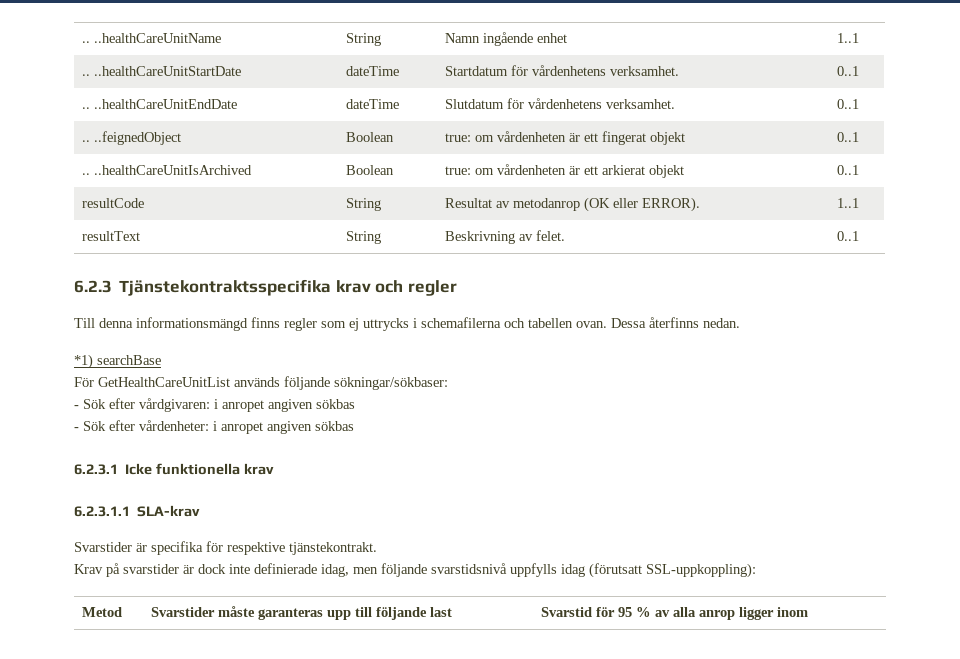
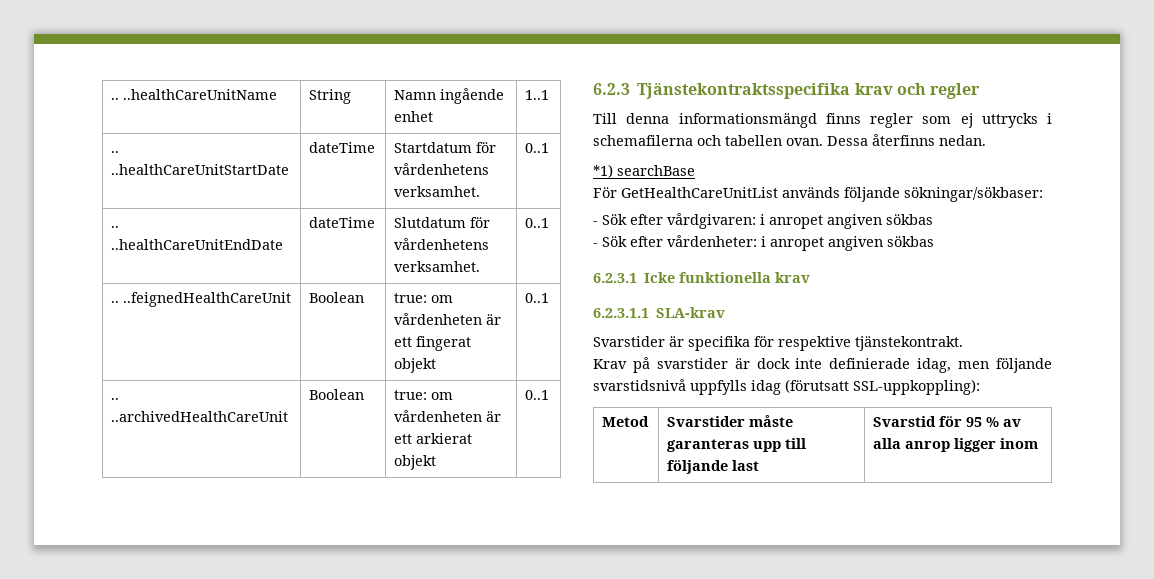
- .. ..feignedObject | Boolean | true: om vårdenheten är ett fingerat objekt | 0..1
+ .. ..feignedHealthCareUnit | Boolean | true: om vårdenheten är ett fingerat objekt | 0..1
- .. ..healthCareUnitIsArchived | Boolean | true: om vårdenheten är ett arkierat objekt | 0..1
+ .. ..archivedHealthCareUnit | Boolean | true: om vårdenheten är ett arkierat objekt | 0..1
- resultCode | String | Resultat av metodanrop (OK eller ERROR). | 1..1
- resultText | String | Beskrivning av felet. | 0..1

